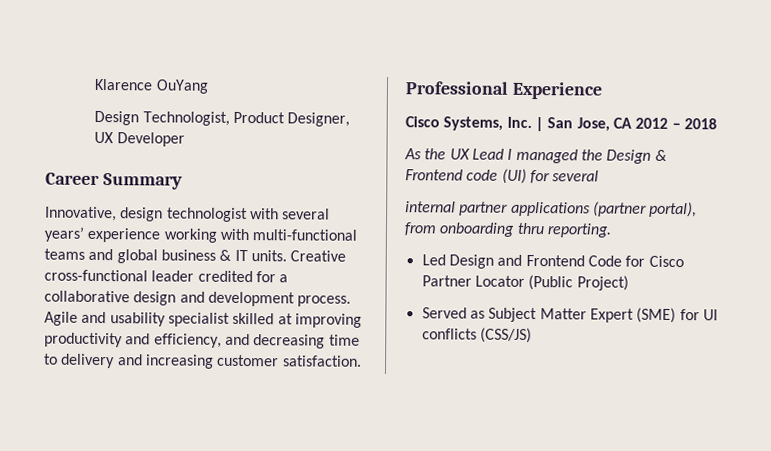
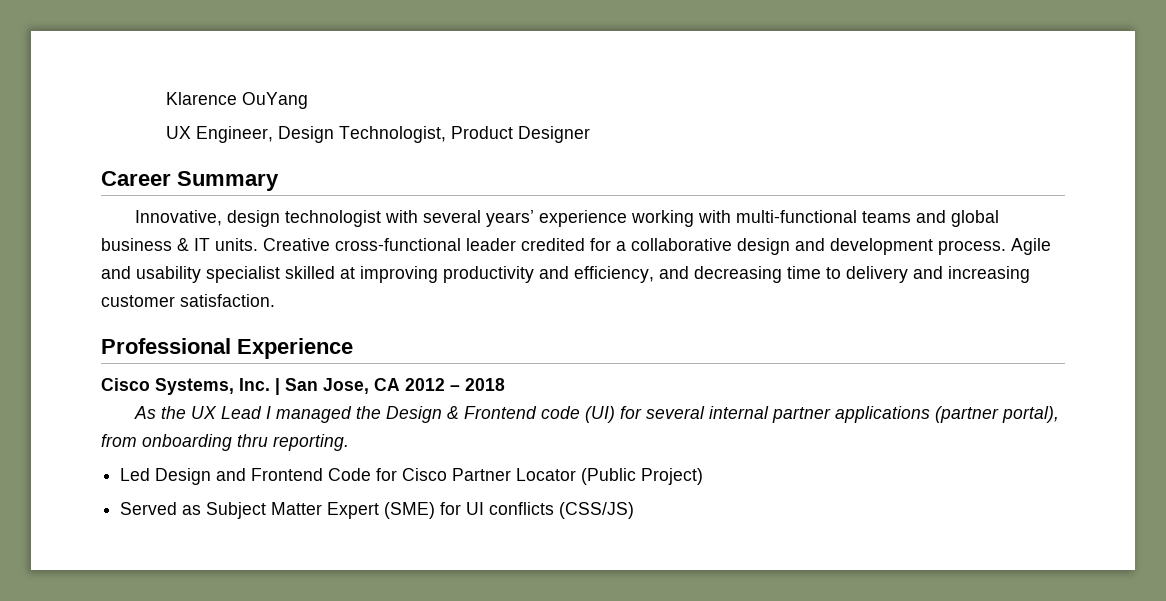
- Design Technologist, Product Designer, UX Developer
+ UX Engineer, Design Technologist, Product Designer
- As the UX Lead I managed the Design & Frontend code (UI) for several
- internal partner applications (partner portal), from onboarding thru reporting.
+ As the UX Lead I managed the Design & Frontend code (UI) for several internal partner applications (partner portal), from onboarding thru reporting.

